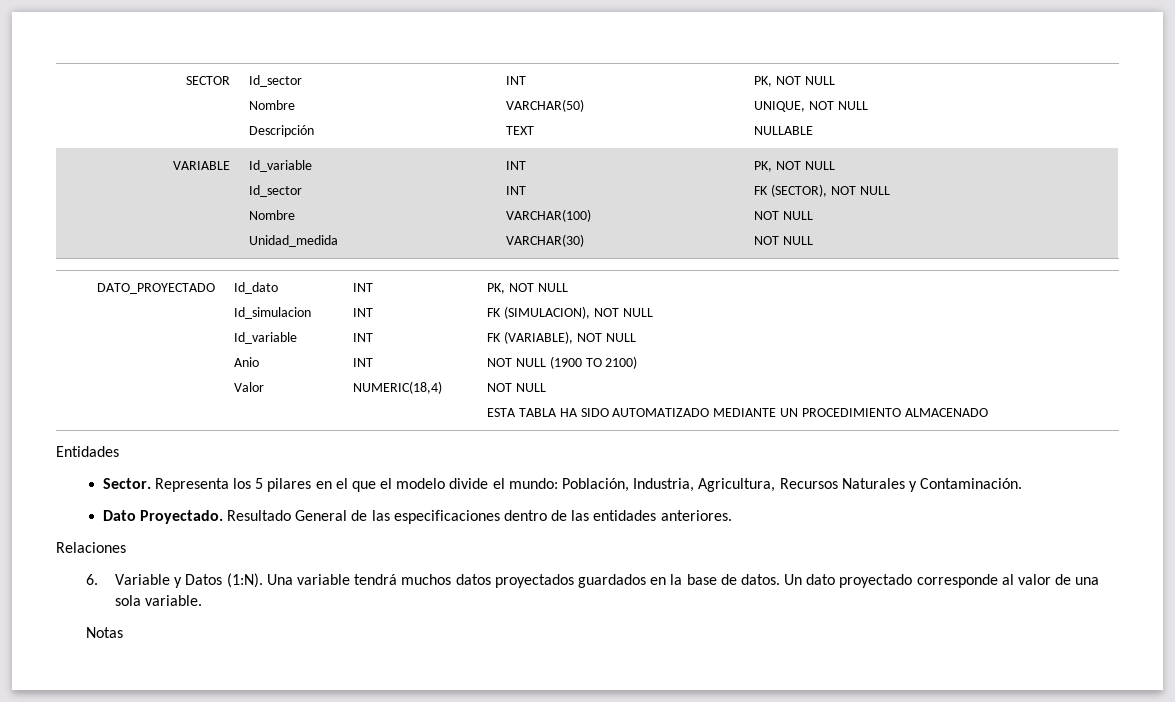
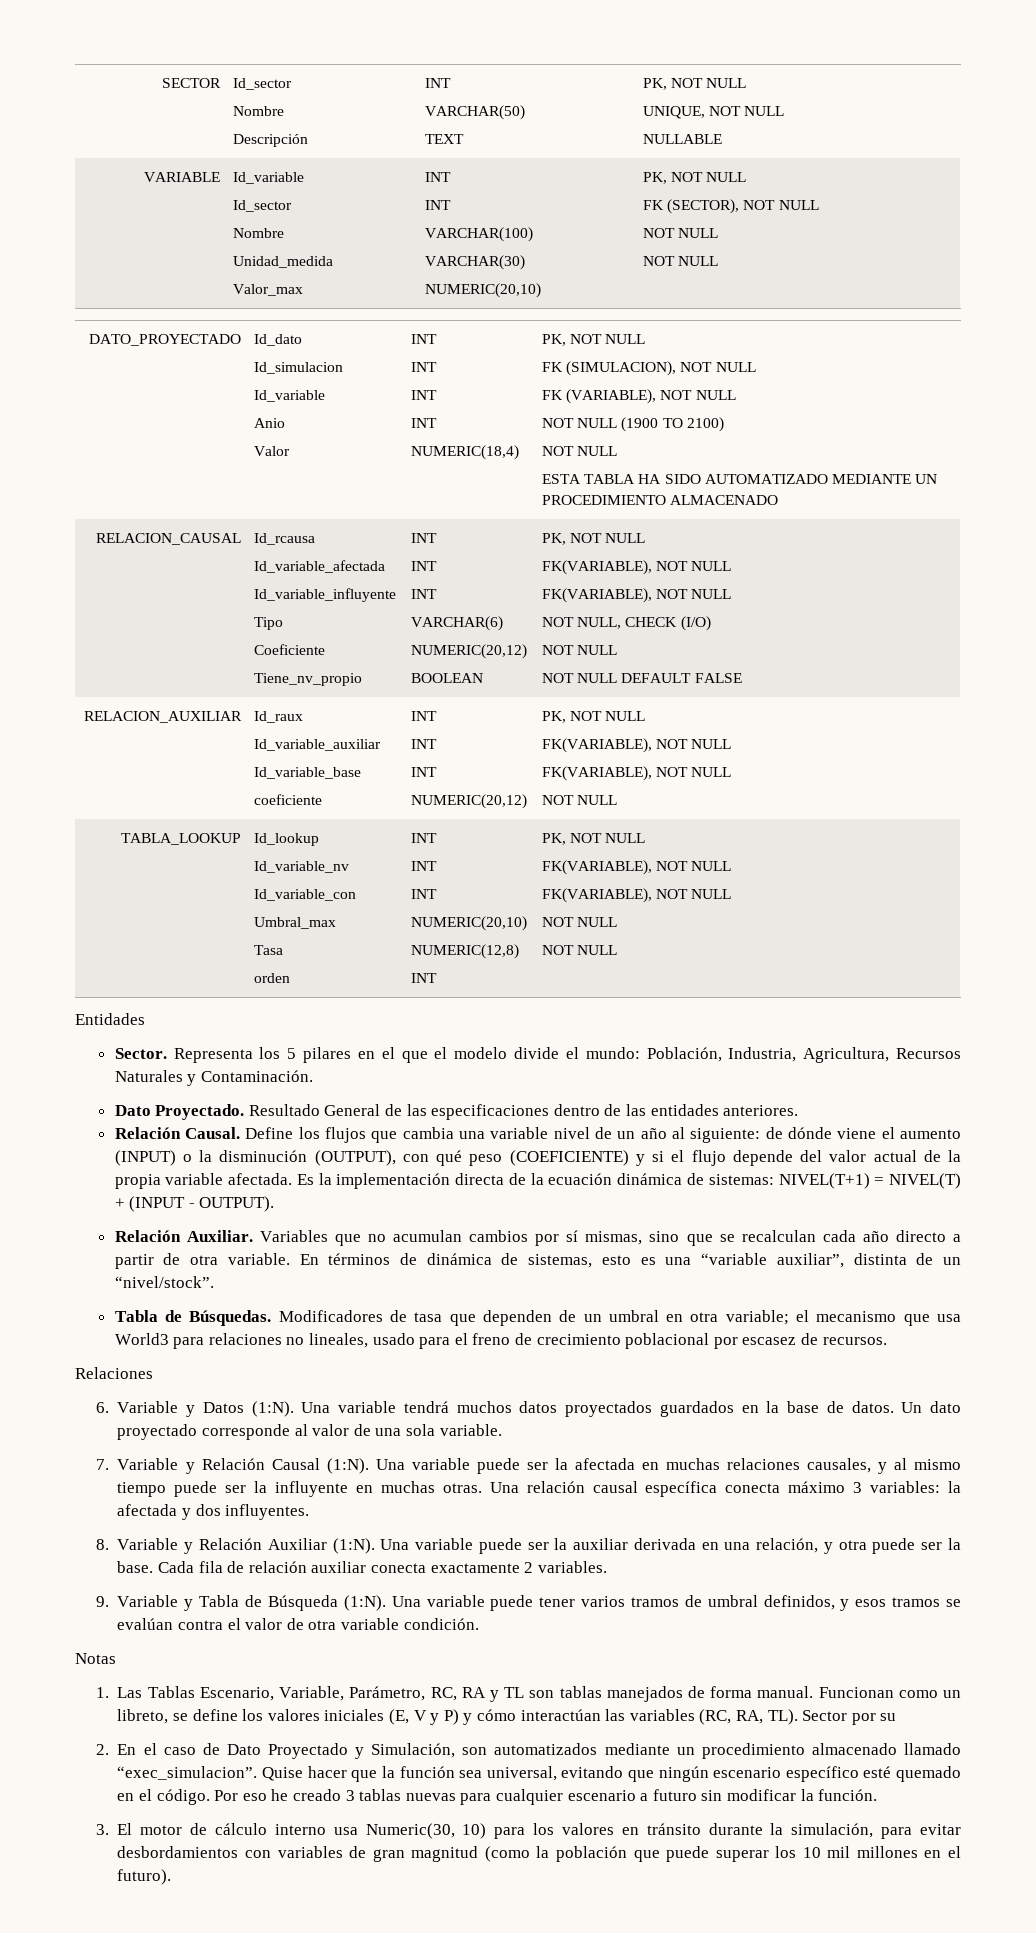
  VARIABLE | Id_variable
  Id_sector
  Nombre
- Unidad_medida | INT
+ Unidad_medida
+ Valor_max | INT
  INT
  VARCHAR(100)
- VARCHAR(30) | PK, NOT NULL
+ VARCHAR(30)
+ NUMERIC(20,10) | PK, NOT NULL
+ RELACION_CAUSAL | Id_rcausa
+ Id_variable_afectada
+ Id_variable_influyente
+ Tipo
+ Coeficiente
+ Tiene_nv_propio | INT
+ INT
+ INT
+ VARCHAR(6)
+ NUMERIC(20,12)
+ BOOLEAN | PK, NOT NULL
+ FK(VARIABLE), NOT NULL
+ FK(VARIABLE), NOT NULL
+ NOT NULL, CHECK (I/O)
+ NOT NULL
+ NOT NULL DEFAULT FALSE
+ RELACION_AUXILIAR | Id_raux
+ Id_variable_auxiliar
+ Id_variable_base
+ coeficiente | INT
+ INT
+ INT
+ NUMERIC(20,12) | PK, NOT NULL
+ FK(VARIABLE), NOT NULL
+ FK(VARIABLE), NOT NULL
+ NOT NULL
+ TABLA_LOOKUP | Id_lookup
+ Id_variable_nv
+ Id_variable_con
+ Umbral_max
+ Tasa
+ orden | INT
+ INT
+ INT
+ NUMERIC(20,10)
+ NUMERIC(12,8)
+ INT | PK, NOT NULL
+ FK(VARIABLE), NOT NULL
+ FK(VARIABLE), NOT NULL
+ NOT NULL
+ NOT NULL
+ Relación Causal. Define los flujos que cambia una variable nivel de un año al siguiente: de dónde viene el aumento (INPUT) o la disminución (OUTPUT), con qué peso (COEFICIENTE) y si el flujo depende del valor actual de la propia variable afectada. Es la implementación directa de la ecuación dinámica de sistemas: NIVEL(T+1) = NIVEL(T) + (INPUT - OUTPUT).
+ Relación Auxiliar. Variables que no acumulan cambios por sí mismas, sino que se recalculan cada año directo a partir de otra variable. En términos de dinámica de sistemas, esto es una “variable auxiliar”, distinta de un “nivel/stock”.
+ Tabla de Búsquedas. Modificadores de tasa que dependen de un umbral en otra variable; el mecanismo que usa World3 para relaciones no lineales, usado para el freno de crecimiento poblacional por escasez de recursos.
+ 7. Variable y Relación Causal (1:N). Una variable puede ser la afectada en muchas relaciones causales, y al mismo tiempo puede ser la influyente en muchas otras. Una relación causal específica conecta máximo 3 variables: la afectada y dos influyentes.
+ 8. Variable y Relación Auxiliar (1:N). Una variable puede ser la auxiliar derivada en una relación, y otra puede ser la base. Cada fila de relación auxiliar conecta exactamente 2 variables.
+ 9. Variable y Tabla de Búsqueda (1:N). Una variable puede tener varios tramos de umbral definidos, y esos tramos se evalúan contra el valor de otra variable condición.
  Notas
+ 1. Las Tablas Escenario, Variable, Parámetro, RC, RA y TL son tablas manejados de forma manual. Funcionan como un libreto, se define los valores iniciales (E, V y P) y cómo interactúan las variables (RC, RA, TL). Sector por su
+ 2. En el caso de Dato Proyectado y Simulación, son automatizados mediante un procedimiento almacenado llamado “exec_simulacion”. Quise hacer que la función sea universal, evitando que ningún escenario específico esté quemado en el código. Por eso he creado 3 tablas nuevas para cualquier escenario a futuro sin modificar la función.
+ 3. El motor de cálculo interno usa Numeric(30, 10) para los valores en tránsito durante la simulación, para evitar desbordamientos con variables de gran magnitud (como la población que puede superar los 10 mil millones en el futuro).

